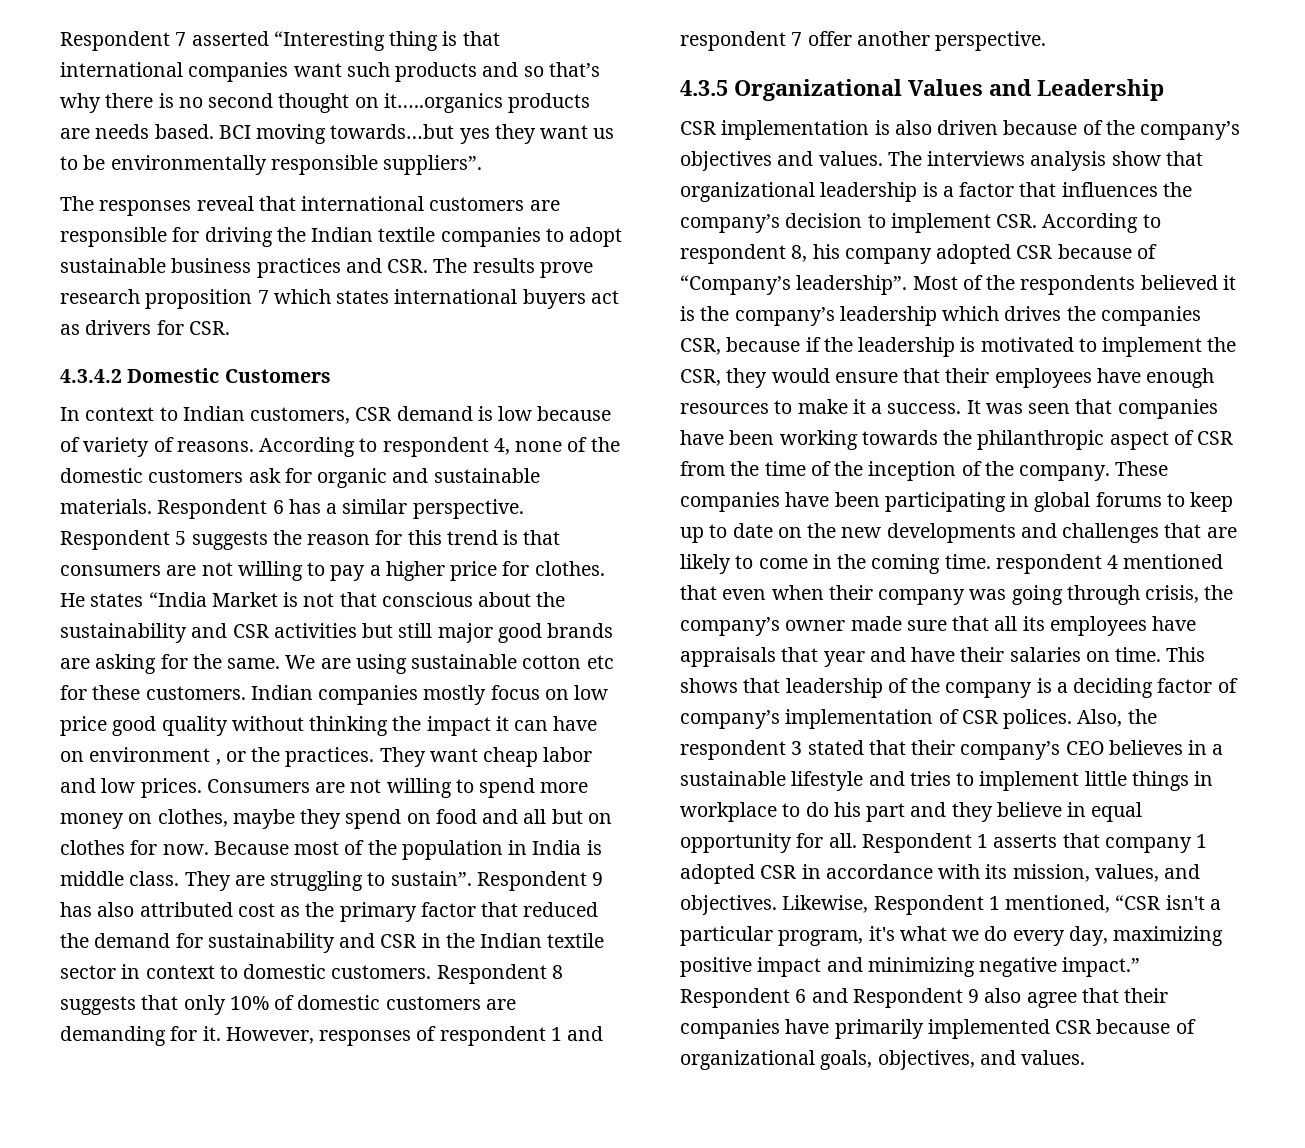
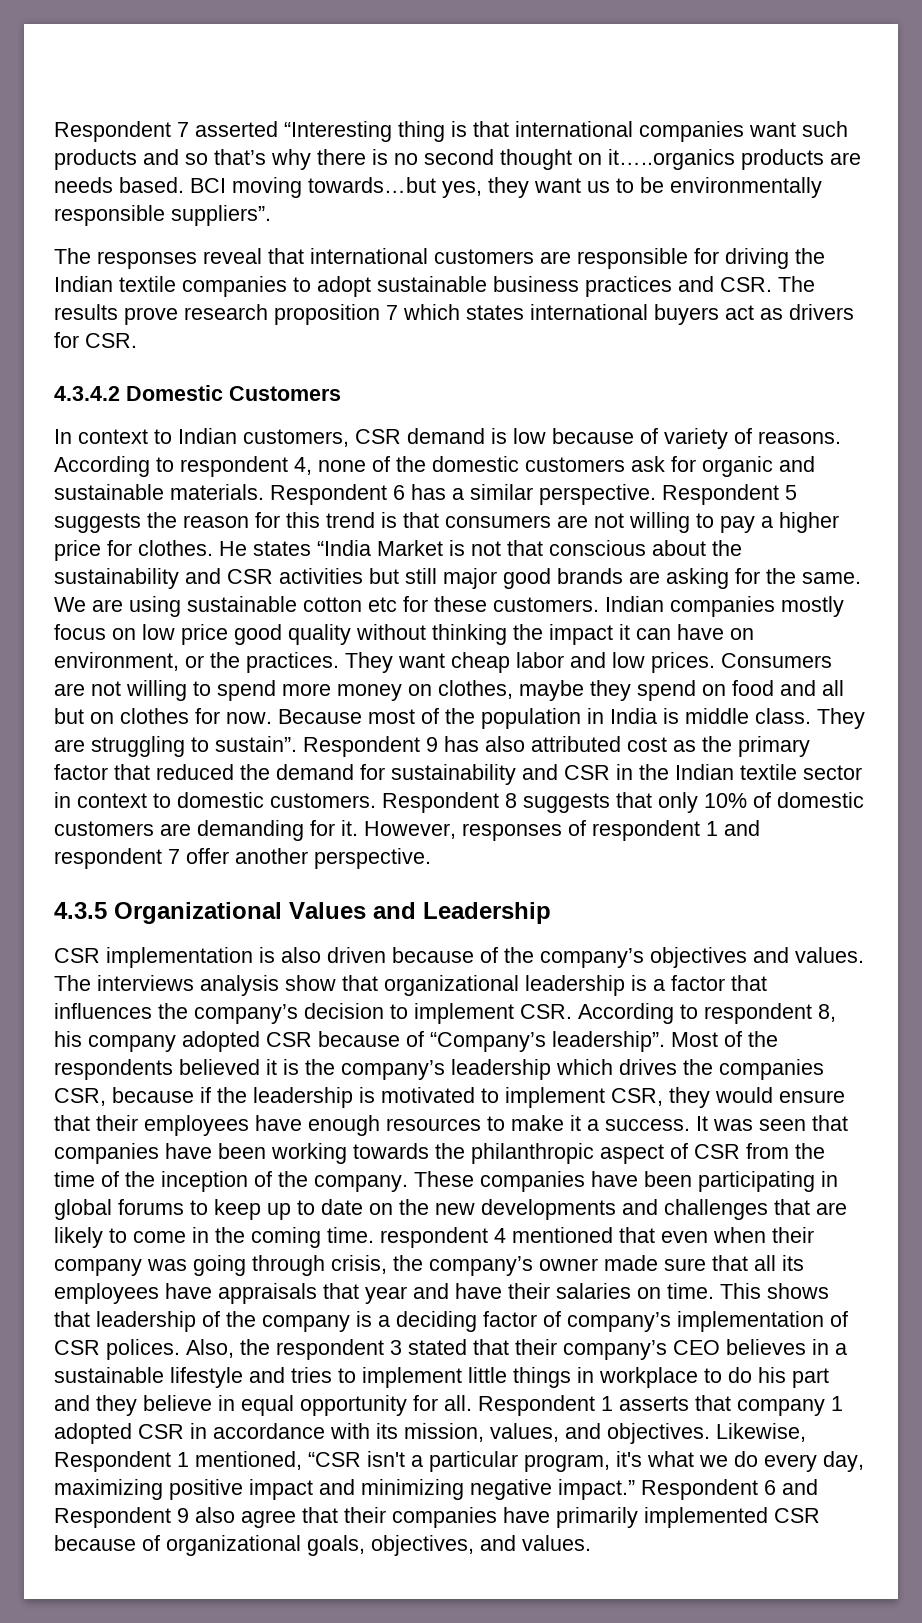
- BCI moving towards…but yes they want us to be environmentally responsible suppliers”.
+ BCI moving towards…but yes, they want us to be environmentally responsible suppliers”.
- Indian companies mostly focus on low price good quality without thinking the impact it can have on environment , or the practices.
+ Indian companies mostly focus on low price good quality without thinking the impact it can have on environment, or the practices.
- Most of the respondents believed it is the company’s leadership which drives the companies CSR, because if the leadership is motivated to implement the CSR, they would ensure that their employees have enough resources to make it a success.
+ Most of the respondents believed it is the company’s leadership which drives the companies CSR, because if the leadership is motivated to implement CSR, they would ensure that their employees have enough resources to make it a success.

